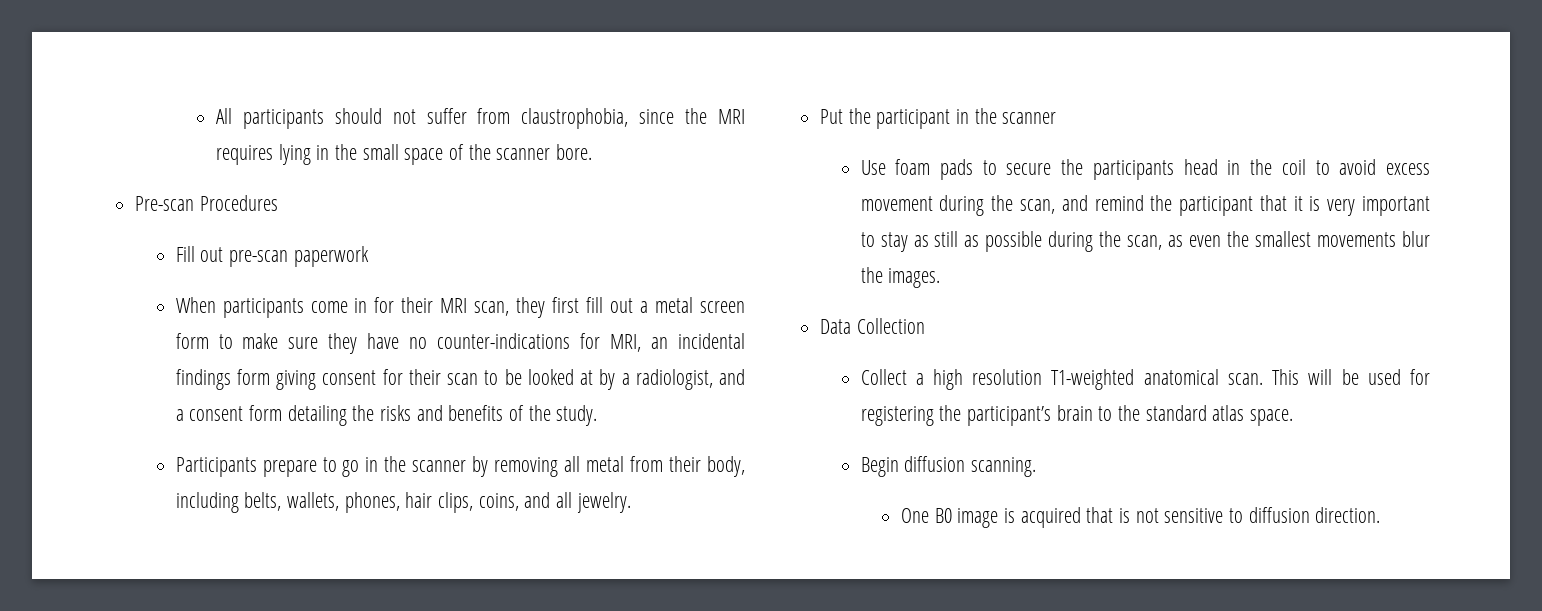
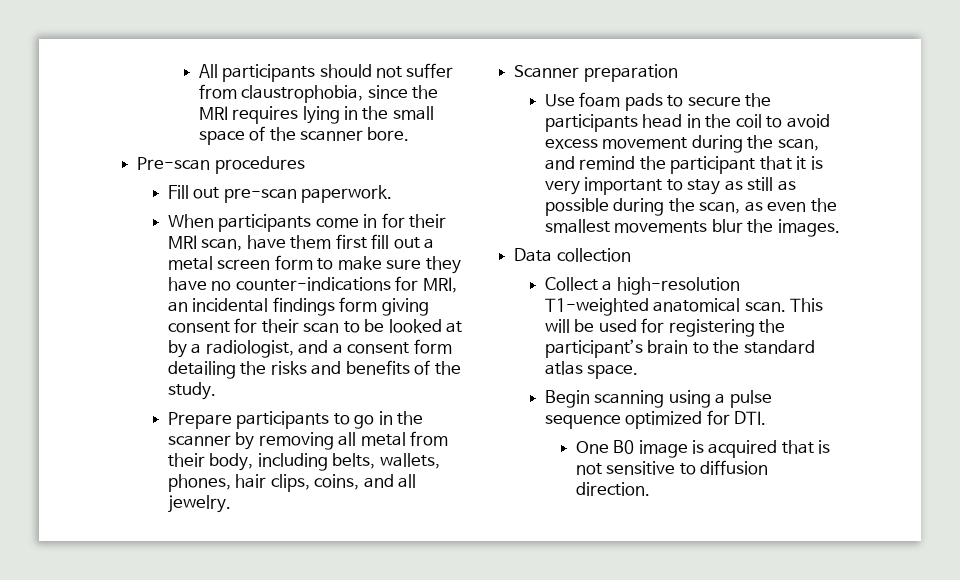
- Pre-scan Procedures
+ Pre-scan procedures
- Fill out pre-scan paperwork
+ Fill out pre-scan paperwork.
- When participants come in for their MRI scan, they first fill out a metal screen form to make sure they have no counter-indications for MRI, an incidental findings form giving consent for their scan to be looked at by a radiologist, and a consent form detailing the risks and benefits of the study.
+ When participants come in for their MRI scan, have them first fill out a metal screen form to make sure they have no counter-indications for MRI, an incidental findings form giving consent for their scan to be looked at by a radiologist, and a consent form detailing the risks and benefits of the study.
- Participants prepare to go in the scanner by removing all metal from their body, including belts, wallets, phones, hair clips, coins, and all jewelry.
+ Prepare participants to go in the scanner by removing all metal from their body, including belts, wallets, phones, hair clips, coins, and all jewelry.
- Put the participant in the scanner
+ Scanner preparation
- Data Collection
+ Data collection
- Collect a high resolution T1-weighted anatomical scan.
+ Collect a high-resolution T1-weighted anatomical scan.
- Begin diffusion scanning.
+ Begin scanning using a pulse sequence optimized for DTI.

